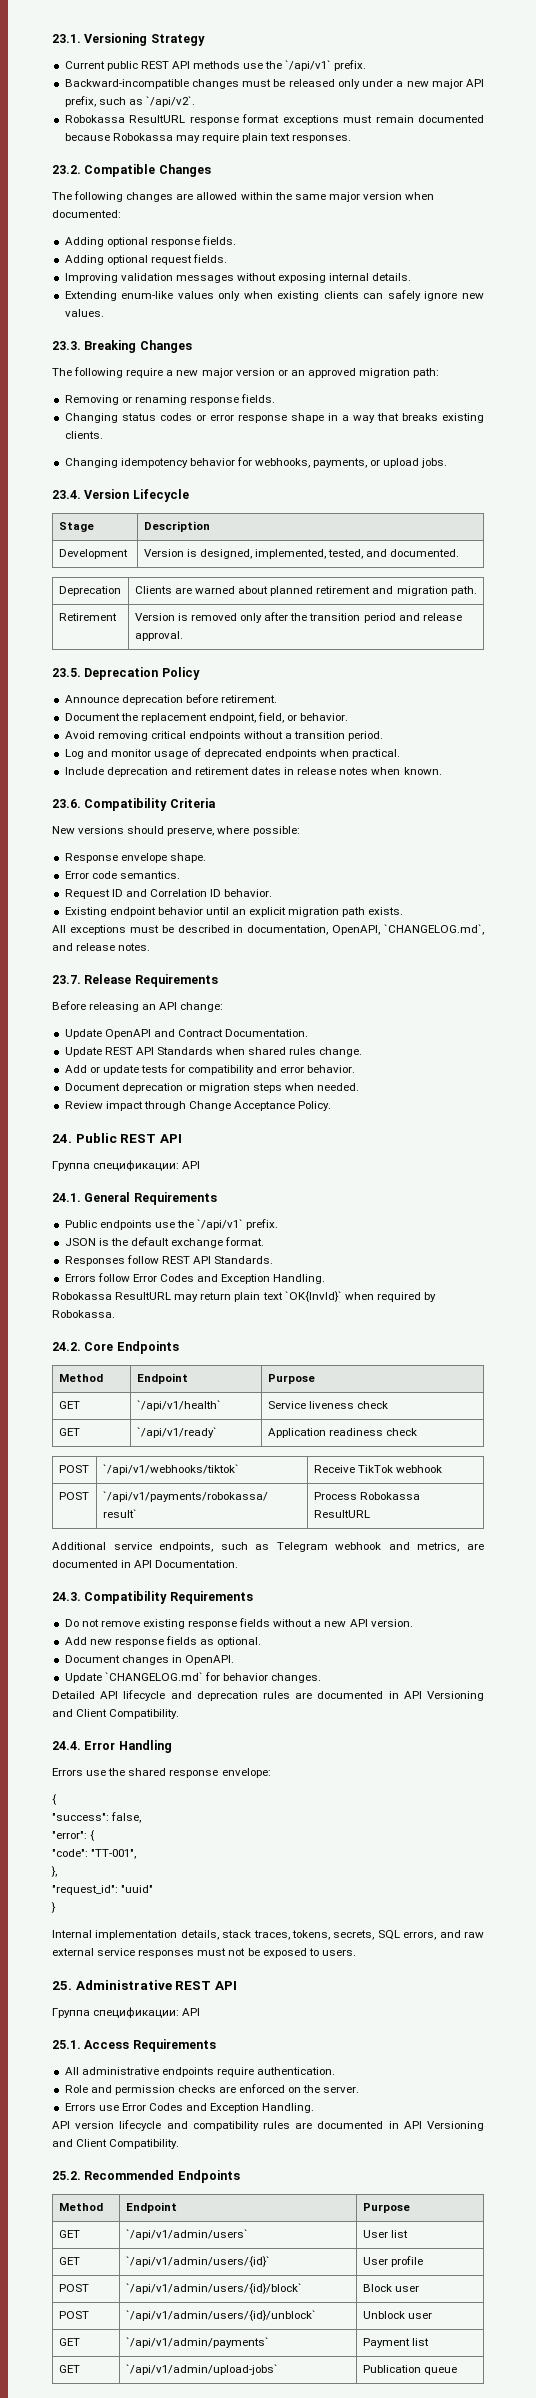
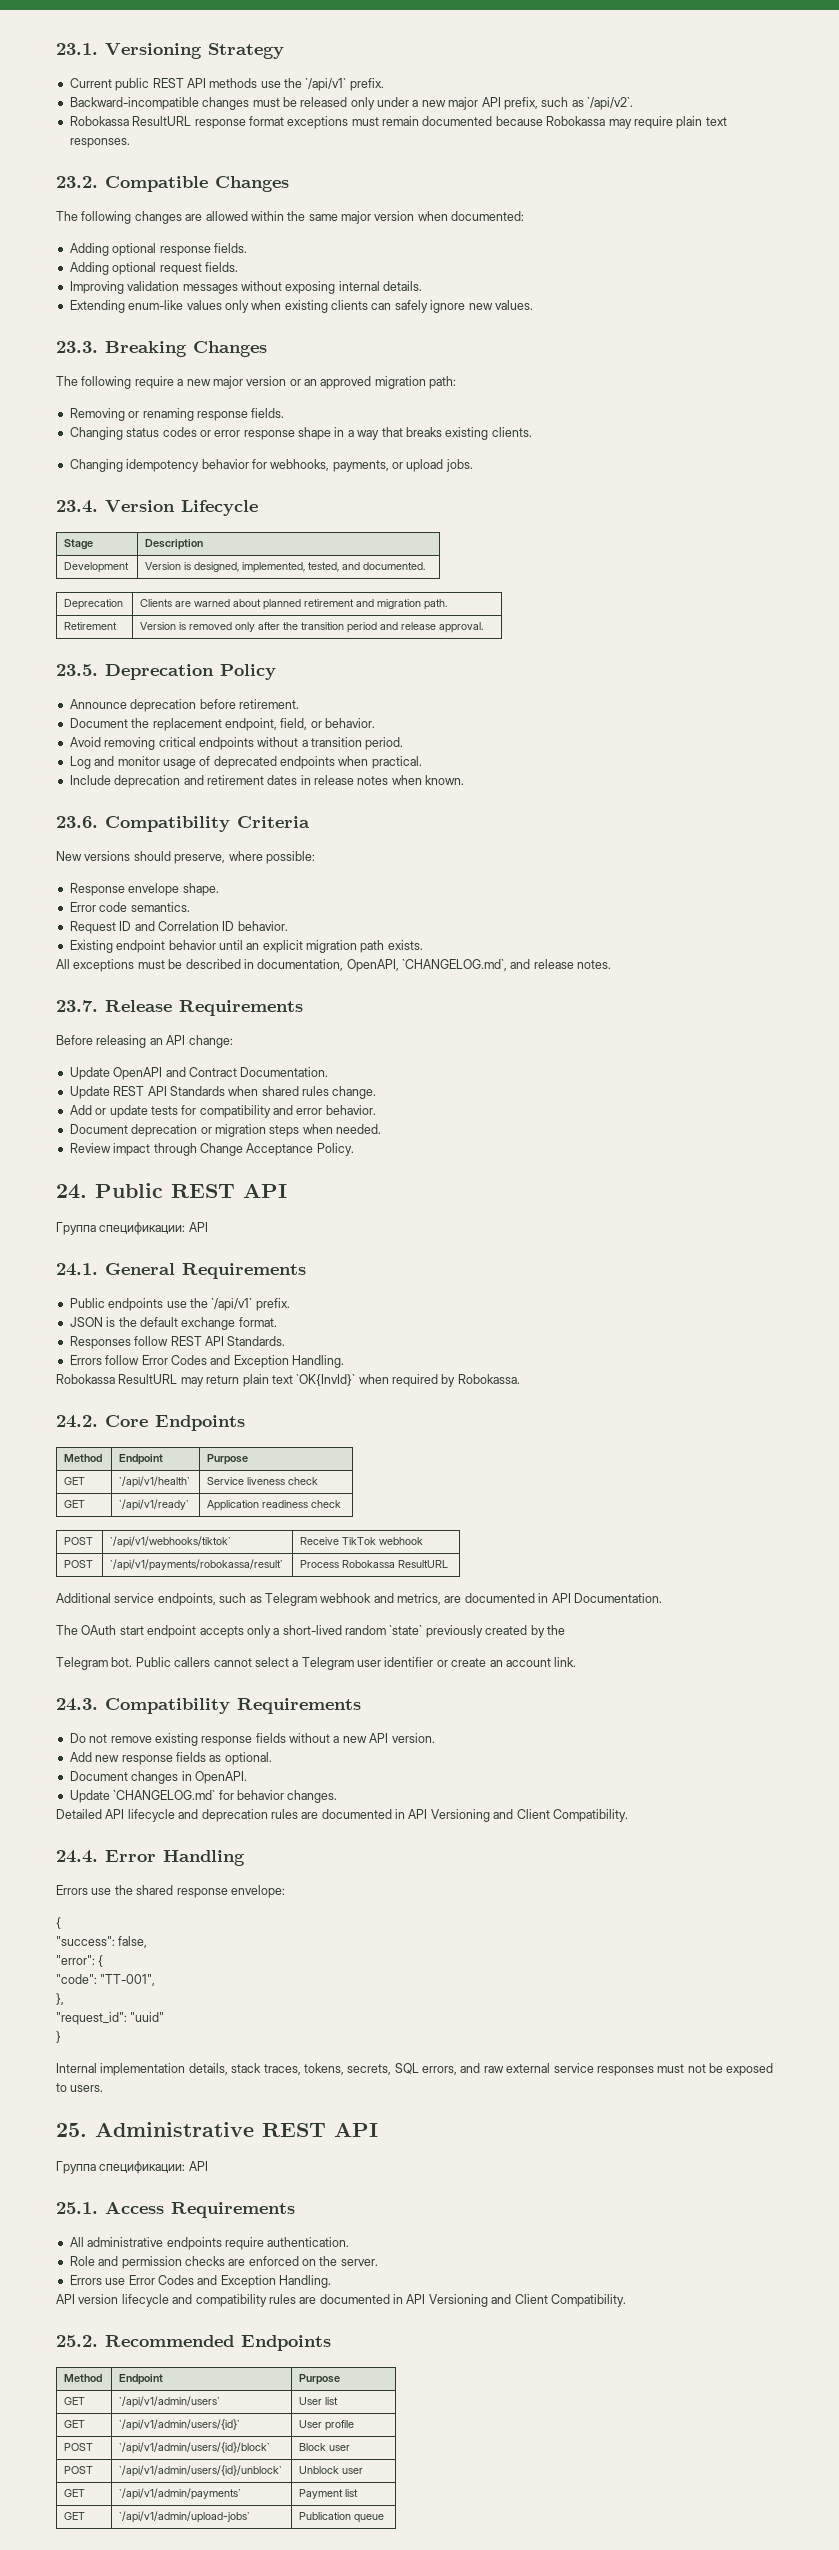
+ The OAuth start endpoint accepts only a short-lived random `state` previously created by the
+ Telegram bot. Public callers cannot select a Telegram user identifier or create an account link.

